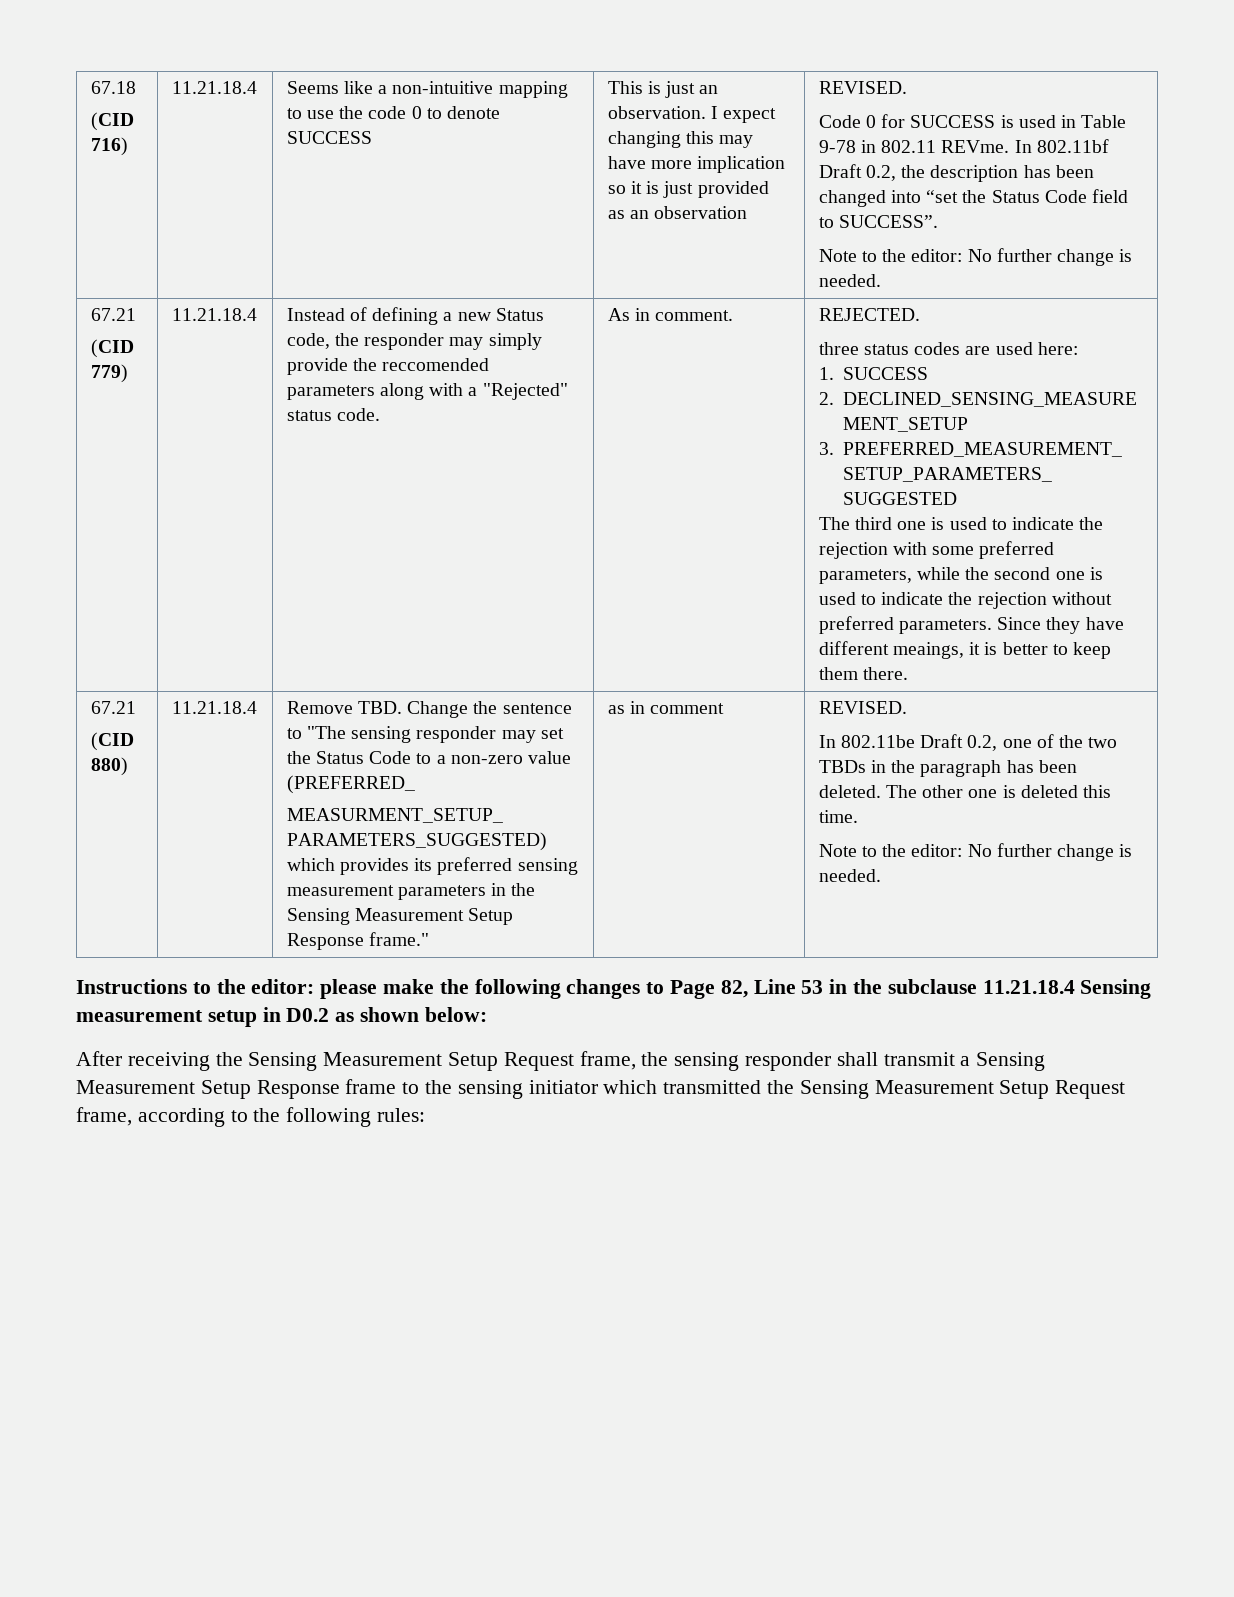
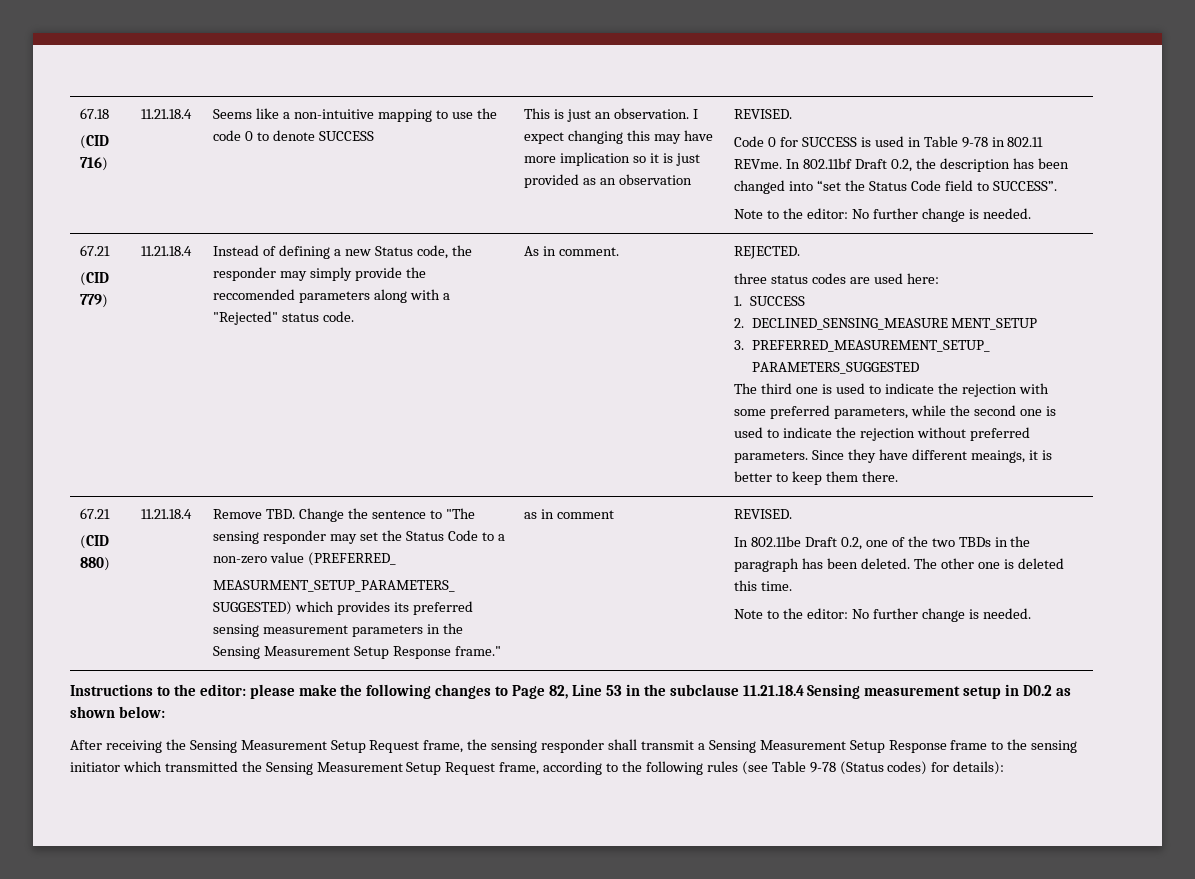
- After receiving the Sensing Measurement Setup Request frame, the sensing responder shall transmit a Sensing Measurement Setup Response frame to the sensing initiator which transmitted the Sensing Measurement Setup Request frame, according to the following rules:
+ After receiving the Sensing Measurement Setup Request frame, the sensing responder shall transmit a Sensing Measurement Setup Response frame to the sensing initiator which transmitted the Sensing Measurement Setup Request frame, according to the following rules (see Table 9-78 (Status codes) for details):

